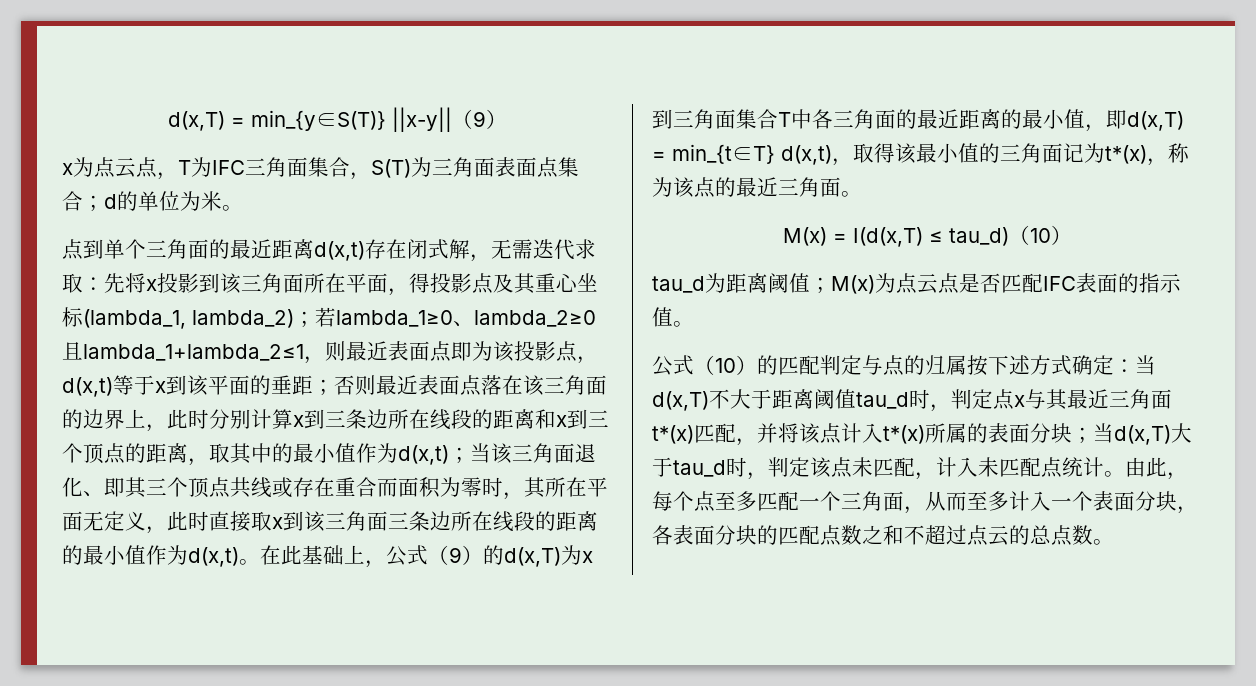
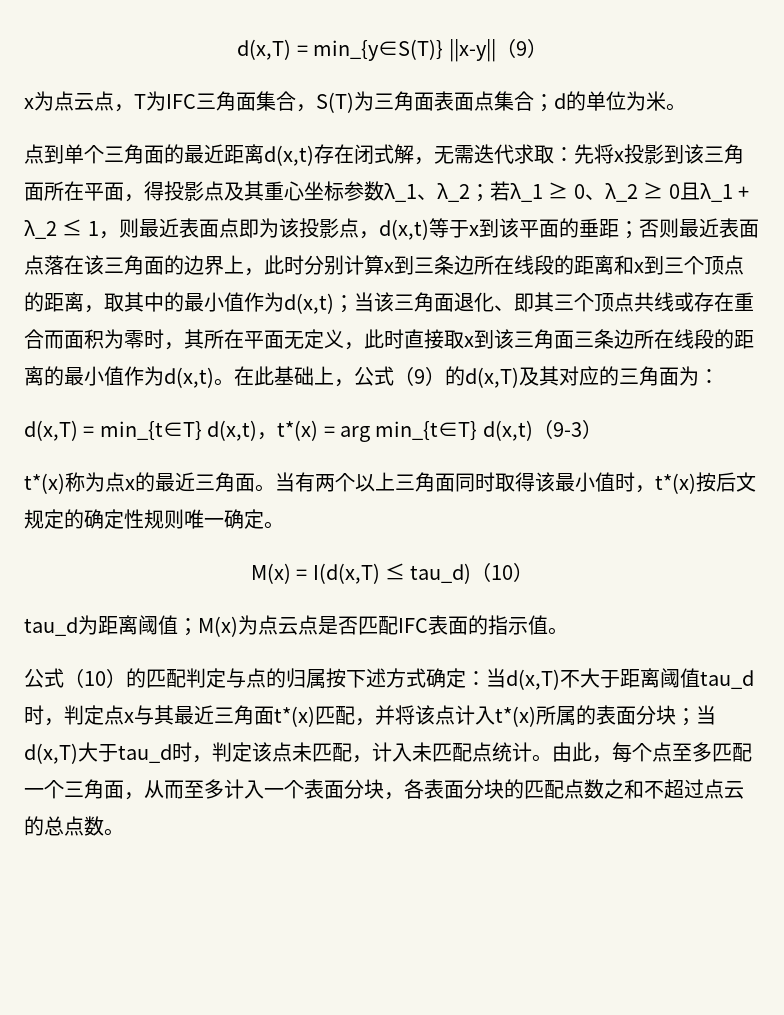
- 先将x投影到该三角面所在平面，得投影点及其重心坐标(lambda_1, lambda_2)；若lambda_1≥0、lambda_2≥0且lambda_1+lambda_2≤1，则最近表面点即为该投影点，d(x,t)等于x到该平面的垂距；
+ 先将x投影到该三角面所在平面，得投影点及其重心坐标参数λ_1、λ_2；若λ_1 ≥ 0、λ_2 ≥ 0且λ_1 + λ_2 ≤ 1，则最近表面点即为该投影点，d(x,t)等于x到该平面的垂距；
- 在此基础上，公式（9）的d(x,T)为x到三角面集合T中各三角面的最近距离的最小值，即d(x,T) = min_{t∈T} d(x,t)，取得该最小值的三角面记为t*(x)，称为该点的最近三角面。
+ 在此基础上，公式（9）的d(x,T)及其对应的三角面为：
+ d(x,T) = min_{t∈T} d(x,t)，t*(x) = arg min_{t∈T} d(x,t)（9-3）
+ t*(x)称为点x的最近三角面。当有两个以上三角面同时取得该最小值时，t*(x)按后文规定的确定性规则唯一确定。

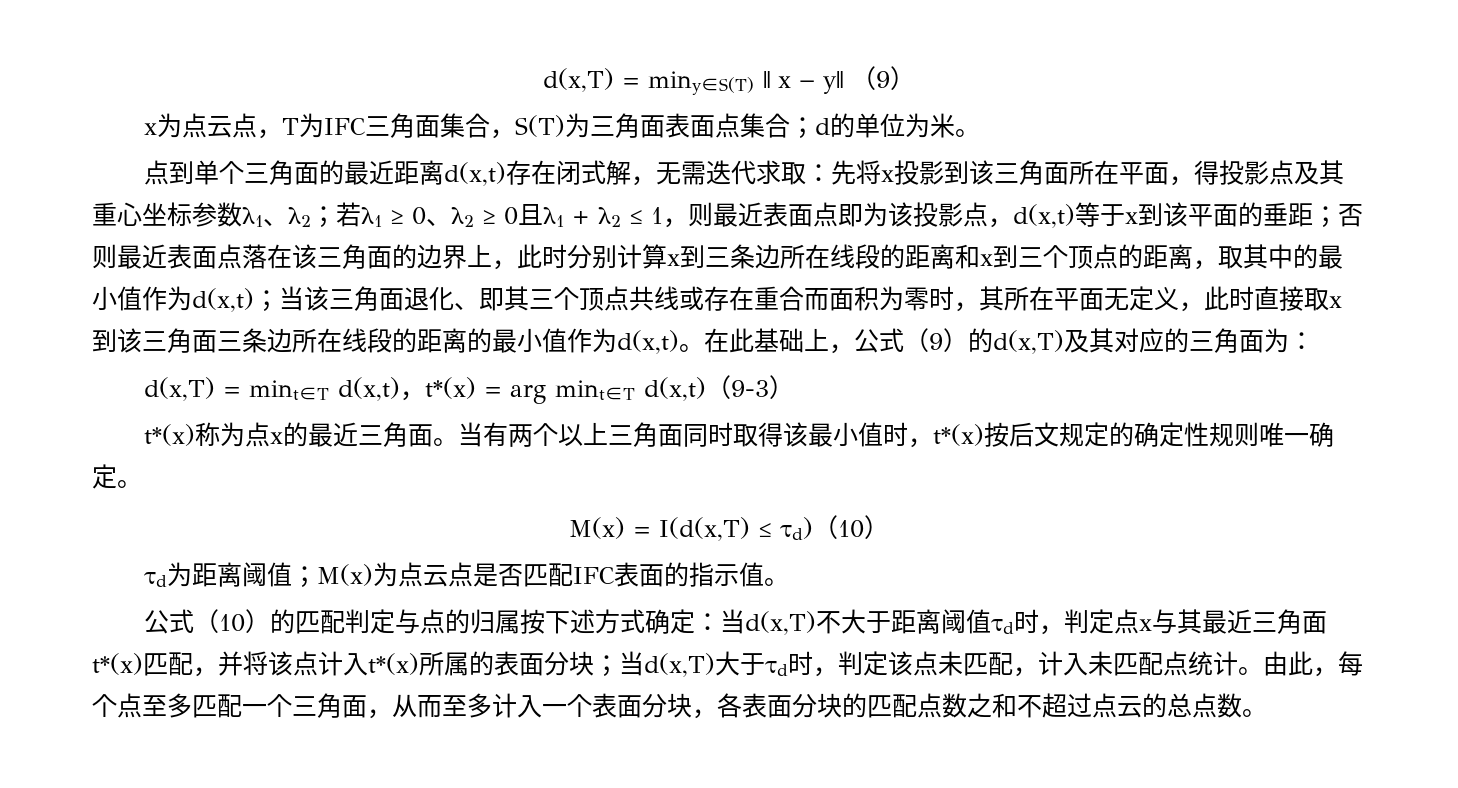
- d(x,T) = min_{y∈S(T)} ||x-y||（9）
+ d(x,T) = miny∈S(T) ‖x − y‖（9）
- 先将x投影到该三角面所在平面，得投影点及其重心坐标参数λ_1、λ_2；若λ_1 ≥ 0、λ_2 ≥ 0且λ_1 + λ_2 ≤ 1，则最近表面点即为该投影点，d(x,t)等于x到该平面的垂距；
+ 先将x投影到该三角面所在平面，得投影点及其重心坐标参数λ1、λ2；若λ1 ≥ 0、λ2 ≥ 0且λ1 + λ2 ≤ 1，则最近表面点即为该投影点，d(x,t)等于x到该平面的垂距；
- d(x,T) = min_{t∈T} d(x,t)，t*(x) = arg min_{t∈T} d(x,t)（9-3）
+ d(x,T) = mint∈T d(x,t)，t*(x) = arg mint∈T d(x,t)（9-3）
- M(x) = I(d(x,T) ≤ tau_d)（10）
+ M(x) = I(d(x,T) ≤ τd)（10）
- tau_d为距离阈值；M(x)为点云点是否匹配IFC表面的指示值。
+ τd为距离阈值；M(x)为点云点是否匹配IFC表面的指示值。
- 公式（10）的匹配判定与点的归属按下述方式确定：当d(x,T)不大于距离阈值tau_d时，判定点x与其最近三角面t*(x)匹配，并将该点计入t*(x)所属的表面分块；当d(x,T)大于tau_d时，判定该点未匹配，计入未匹配点统计。
+ 公式（10）的匹配判定与点的归属按下述方式确定：当d(x,T)不大于距离阈值τd时，判定点x与其最近三角面t*(x)匹配，并将该点计入t*(x)所属的表面分块；当d(x,T)大于τd时，判定该点未匹配，计入未匹配点统计。

